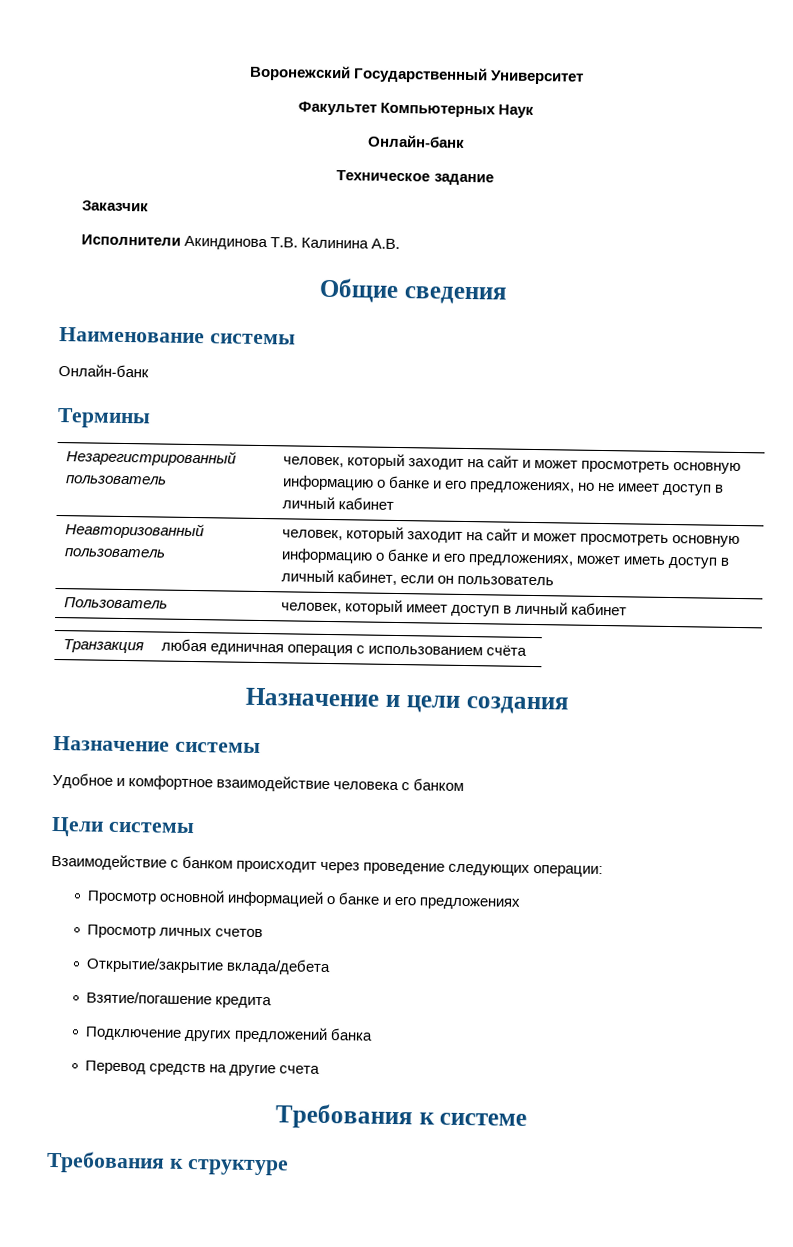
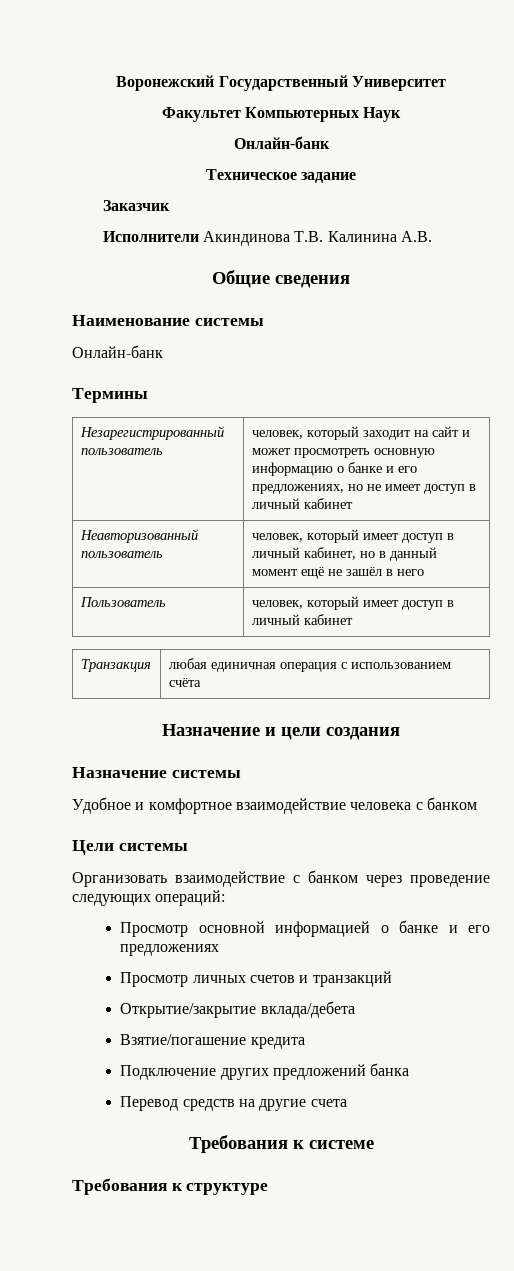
- Неавторизованный пользователь | человек, который заходит на сайт и может просмотреть основную информацию о банке и его предложениях, может иметь доступ в личный кабинет, если он пользователь
+ Неавторизованный пользователь | человек, который имеет доступ в личный кабинет, но в данный момент ещё не зашёл в него
- Взаимодействие с банком происходит через проведение следующих операции:
+ Организовать взаимодействие с банком через проведение следующих операций:
- Просмотр личных счетов
+ Просмотр личных счетов и транзакций

